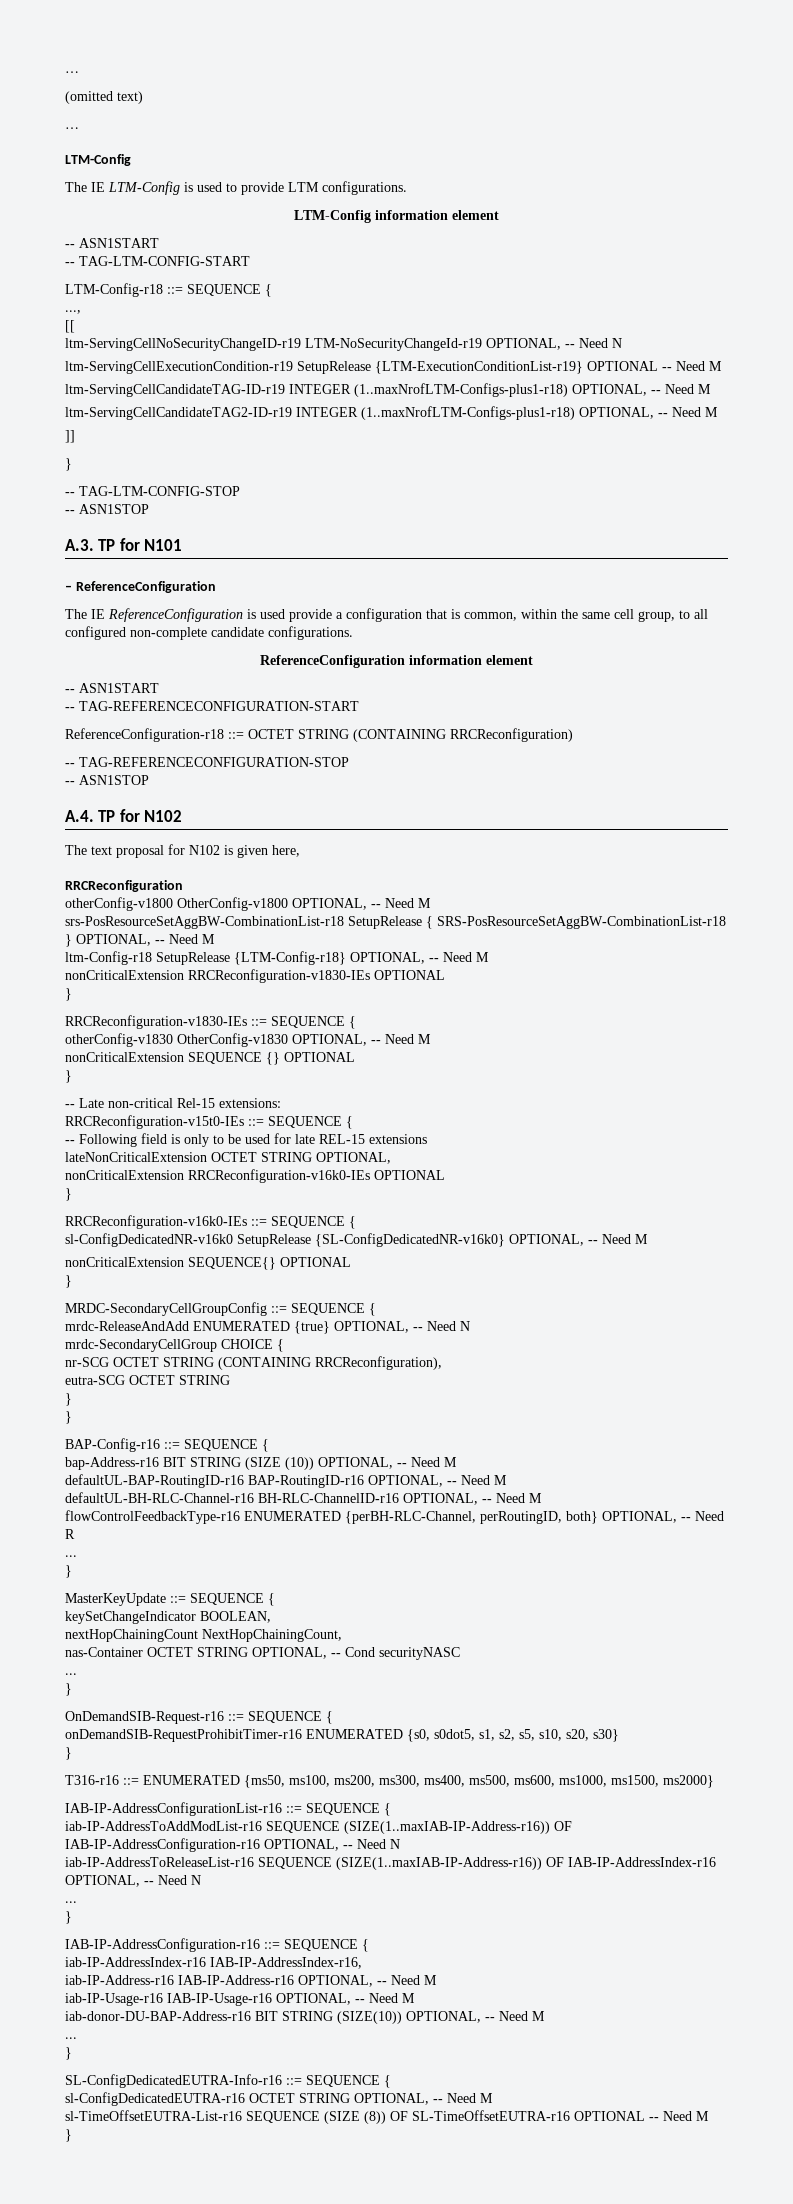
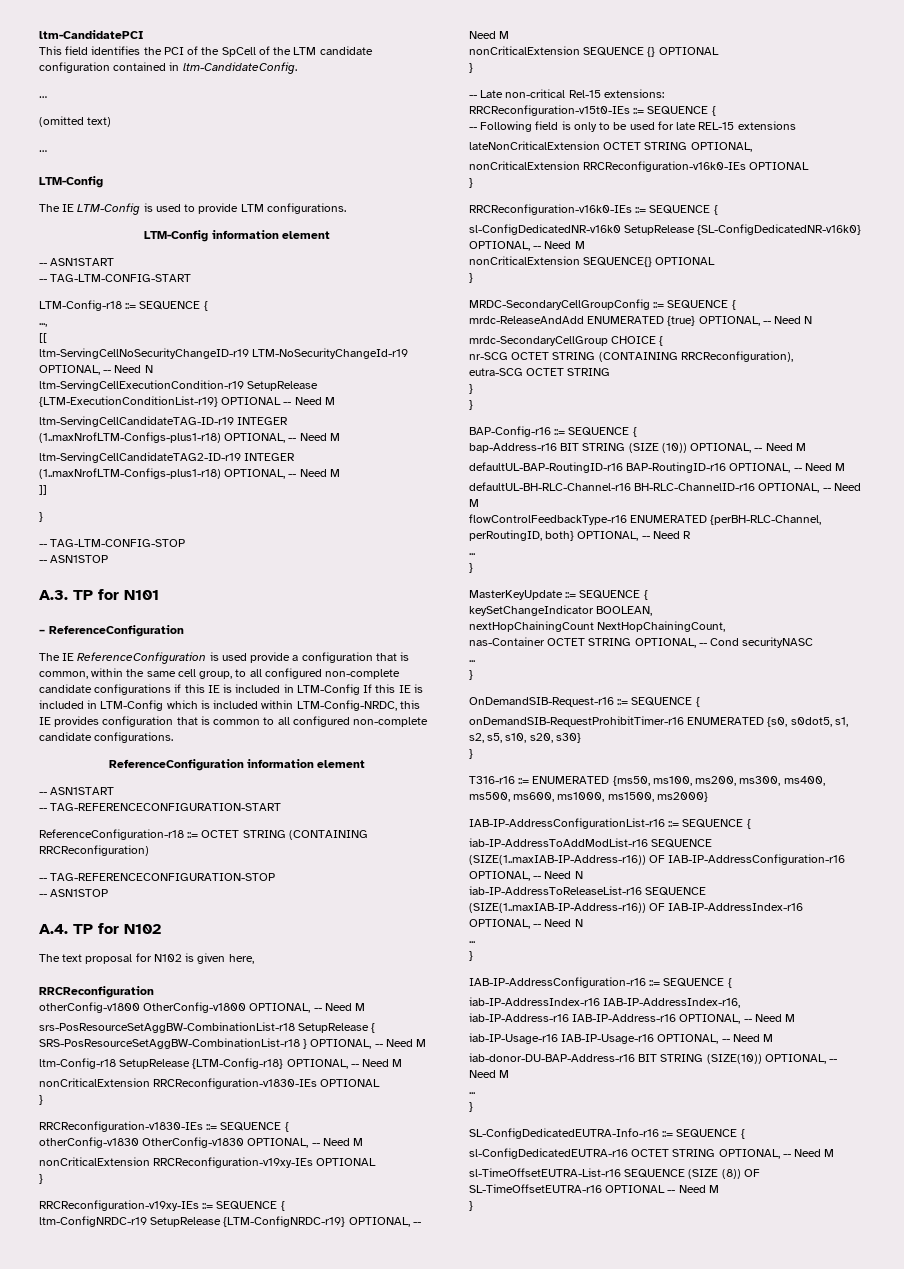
+ ltm-CandidatePCI
+ This field identifies the PCI of the SpCell of the LTM candidate configuration contained in ltm-CandidateConfig.
- The IE ReferenceConfiguration is used provide a configuration that is common, within the same cell group, to all configured non-complete candidate configurations.
+ The IE ReferenceConfiguration is used provide a configuration that is common, within the same cell group, to all configured non-complete candidate configurations if this IE is included in LTM-Config If this IE is included in LTM-Config which is included within LTM-Config-NRDC, this IE provides configuration that is common to all configured non-complete candidate configurations.
+ nonCriticalExtension RRCReconfiguration-v19xy-IEs OPTIONAL
+ }
+ RRCReconfiguration-v19xy-IEs ::= SEQUENCE {
+ ltm-ConfigNRDC-r19 SetupRelease {LTM-ConfigNRDC-r19} OPTIONAL, -- Need M

